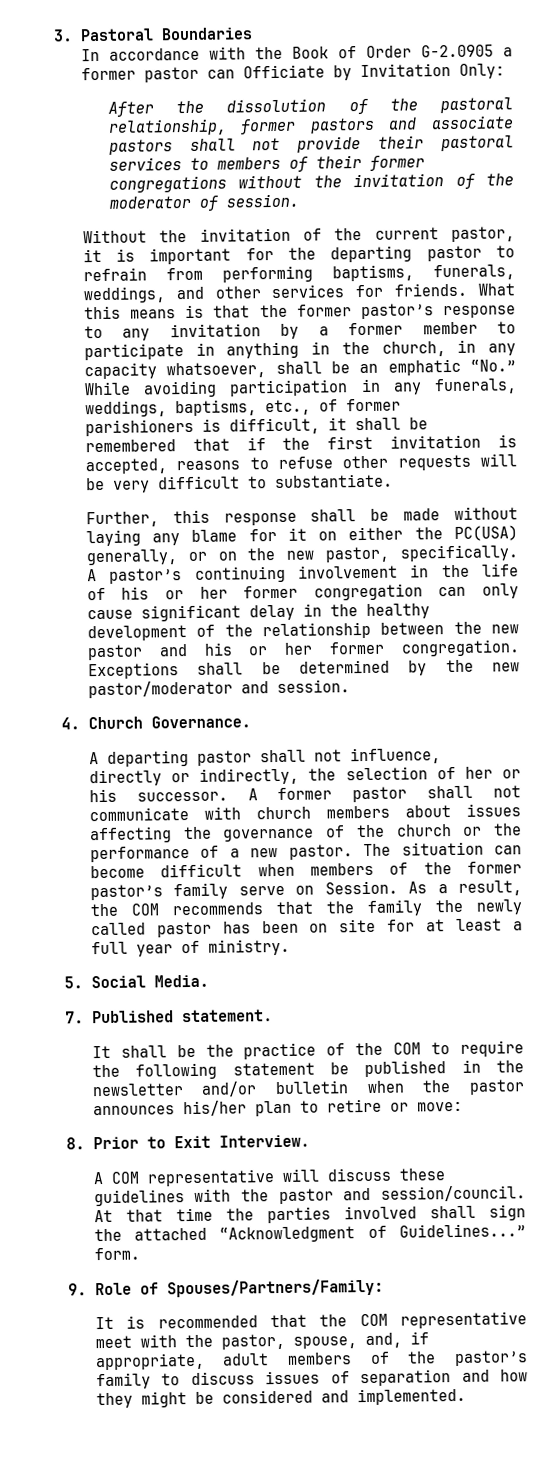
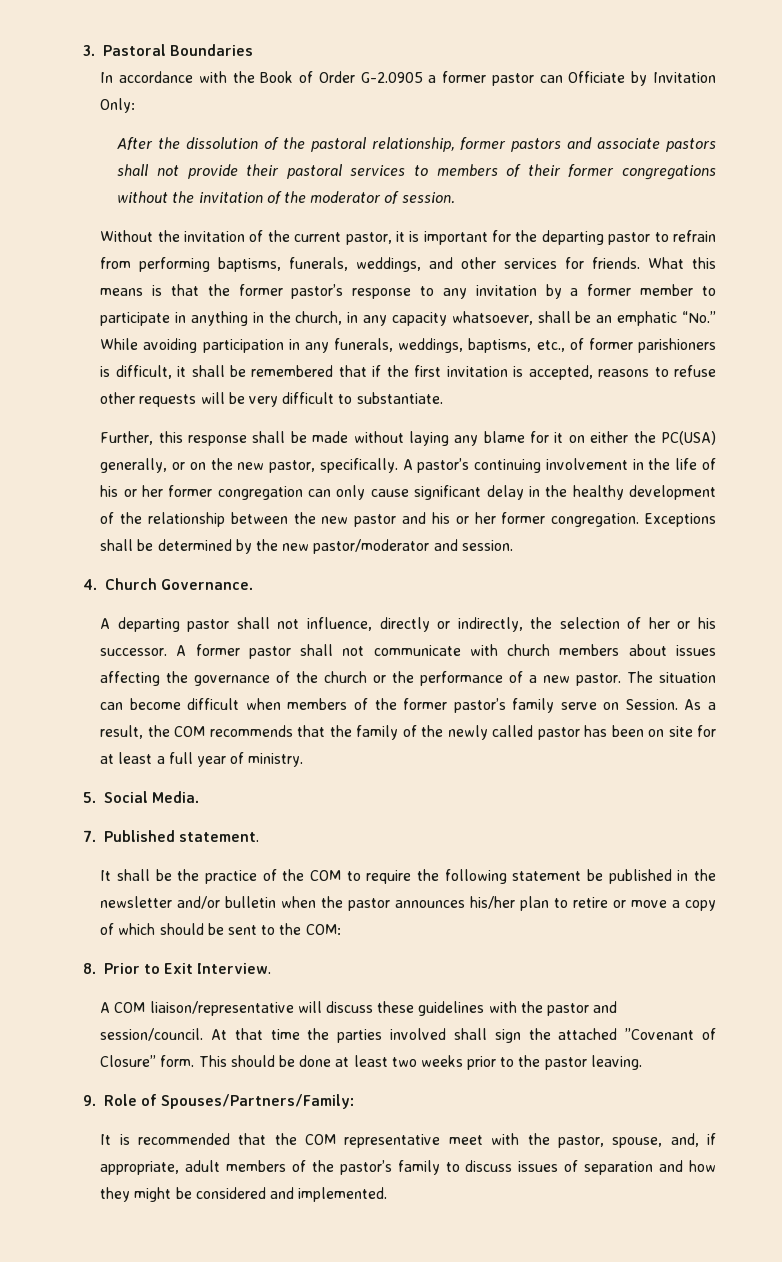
- As a result, the COM recommends that the family the newly called pastor has been on site for at least a full year of ministry.
+ As a result, the COM recommends that the family of the newly called pastor has been on site for at least a full year of ministry.
- It shall be the practice of the COM to require the following statement be published in the newsletter and/or bulletin when the pastor announces his/her plan to retire or move:
+ It shall be the practice of the COM to require the following statement be published in the newsletter and/or bulletin when the pastor announces his/her plan to retire or move a copy of which should be sent to the COM:
- A COM representative will discuss these guidelines with the pastor and session/council.
+ A COM liaison/representative will discuss these guidelines with the pastor and session/council.
- At that time the parties involved shall sign the attached “Acknowledgment of Guidelines...” form.
+ At that time the parties involved shall sign the attached ”Covenant of Closure” form. This should be done at least two weeks prior to the pastor leaving.

